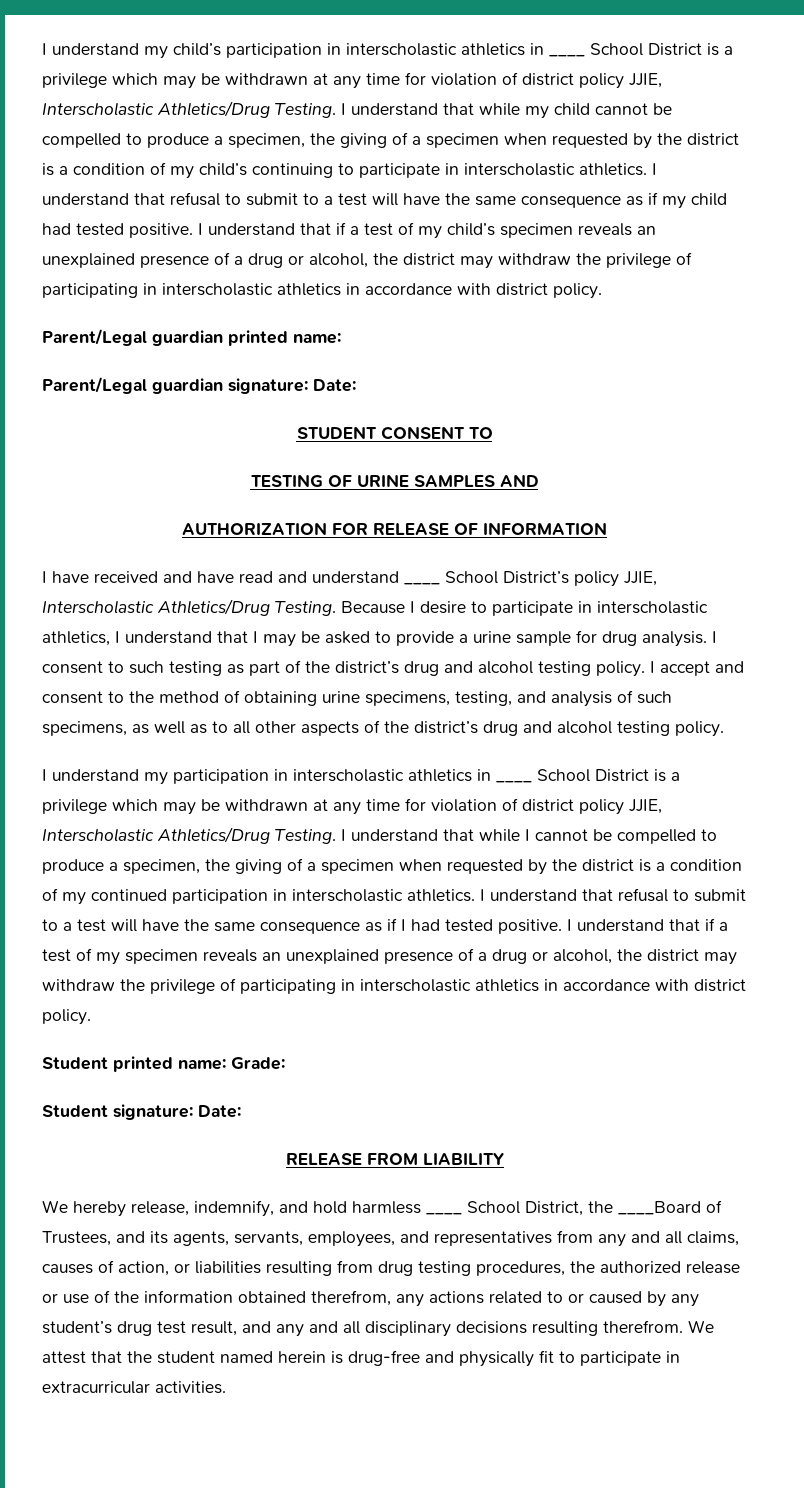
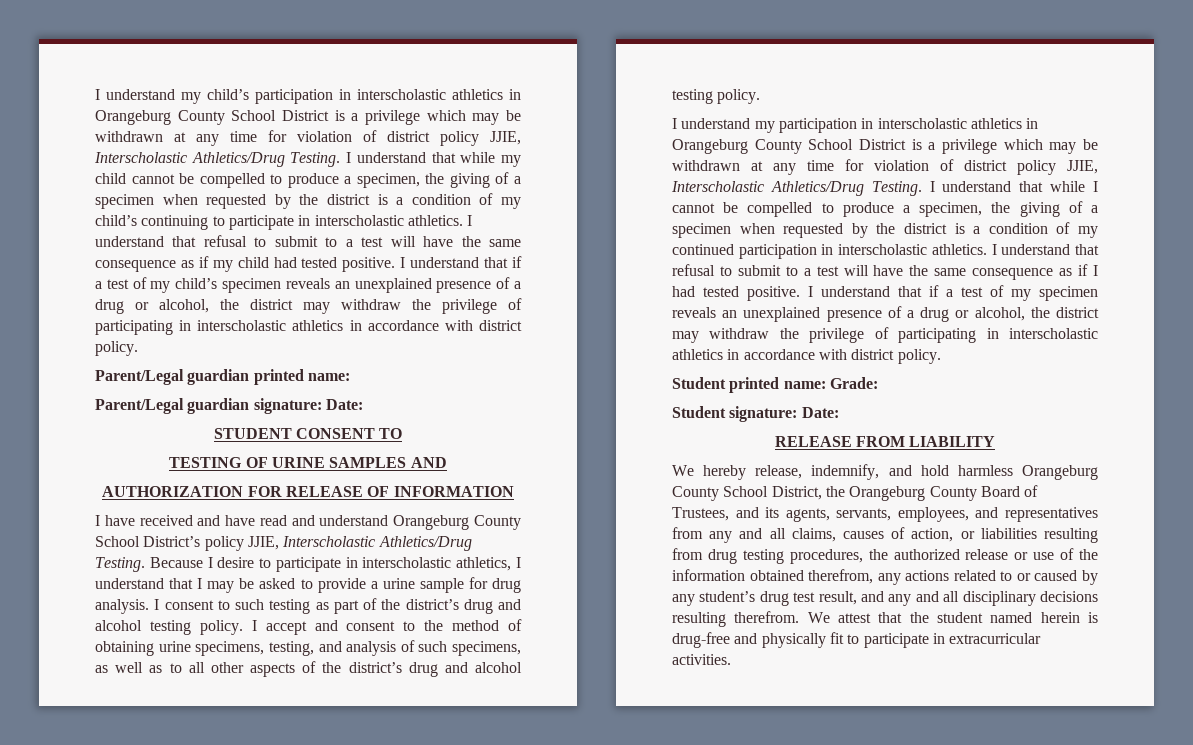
- I understand my child’s participation in interscholastic athletics in ____ School District is a privilege which may be withdrawn at any time for violation of district policy JJIE, Interscholastic Athletics/Drug Testing.
+ I understand my child’s participation in interscholastic athletics in Orangeburg County School District is a privilege which may be withdrawn at any time for violation of district policy JJIE, Interscholastic Athletics/Drug Testing.
- I have received and have read and understand ____ School District’s policy JJIE, Interscholastic Athletics/Drug Testing.
+ I have received and have read and understand Orangeburg County School District’s policy JJIE, Interscholastic Athletics/Drug Testing.
- I understand my participation in interscholastic athletics in ____ School District is a privilege which may be withdrawn at any time for violation of district policy JJIE, Interscholastic Athletics/Drug Testing.
+ I understand my participation in interscholastic athletics in Orangeburg County School District is a privilege which may be withdrawn at any time for violation of district policy JJIE, Interscholastic Athletics/Drug Testing.
- We hereby release, indemnify, and hold harmless ____ School District, the ____Board of Trustees, and its agents, servants, employees, and representatives from any and all claims, causes of action, or liabilities resulting from drug testing procedures, the authorized release or use of the information obtained therefrom, any actions related to or caused by any student’s drug test result, and any and all disciplinary decisions resulting therefrom.
+ We hereby release, indemnify, and hold harmless Orangeburg County School District, the Orangeburg County Board of Trustees, and its agents, servants, employees, and representatives from any and all claims, causes of action, or liabilities resulting from drug testing procedures, the authorized release or use of the information obtained therefrom, any actions related to or caused by any student’s drug test result, and any and all disciplinary decisions resulting therefrom.

